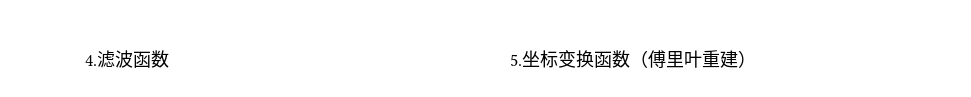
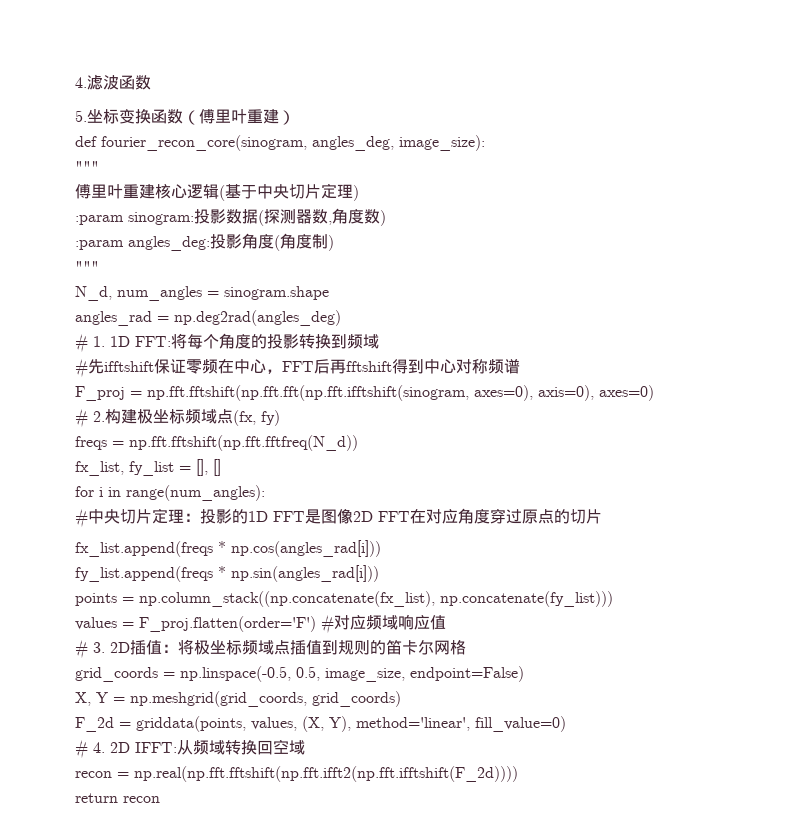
+ def fourier_recon_core(sinogram, angles_deg, image_size):
+ """
+ 傅里叶重建核心逻辑(基于中央切片定理)
+ :param sinogram:投影数据(探测器数,角度数)
+ :param angles_deg:投影角度(角度制)
+ """
+ N_d, num_angles = sinogram.shape
+ angles_rad = np.deg2rad(angles_deg)
+ # 1. 1D FFT:将每个角度的投影转换到频域
+ #先ifftshift保证零频在中心，FFT后再fftshift得到中心对称频谱
+ F_proj = np.fft.fftshift(np.fft.fft(np.fft.ifftshift(sinogram, axes=0), axis=0), axes=0)
+ # 2.构建极坐标频域点(fx, fy)
+ freqs = np.fft.fftshift(np.fft.fftfreq(N_d))
+ fx_list, fy_list = [], []
+ for i in range(num_angles):
+ #中央切片定理：投影的1D FFT是图像2D FFT在对应角度穿过原点的切片
+ fx_list.append(freqs * np.cos(angles_rad[i]))
+ fy_list.append(freqs * np.sin(angles_rad[i]))
+ points = np.column_stack((np.concatenate(fx_list), np.concatenate(fy_list)))
+ values = F_proj.flatten(order='F') #对应频域响应值
+ # 3. 2D插值：将极坐标频域点插值到规则的笛卡尔网格
+ grid_coords = np.linspace(-0.5, 0.5, image_size, endpoint=False)
+ X, Y = np.meshgrid(grid_coords, grid_coords)
+ F_2d = griddata(points, values, (X, Y), method='linear', fill_value=0)
+ # 4. 2D IFFT:从频域转换回空域
+ recon = np.real(np.fft.fftshift(np.fft.ifft2(np.fft.ifftshift(F_2d))))
+ return recon

